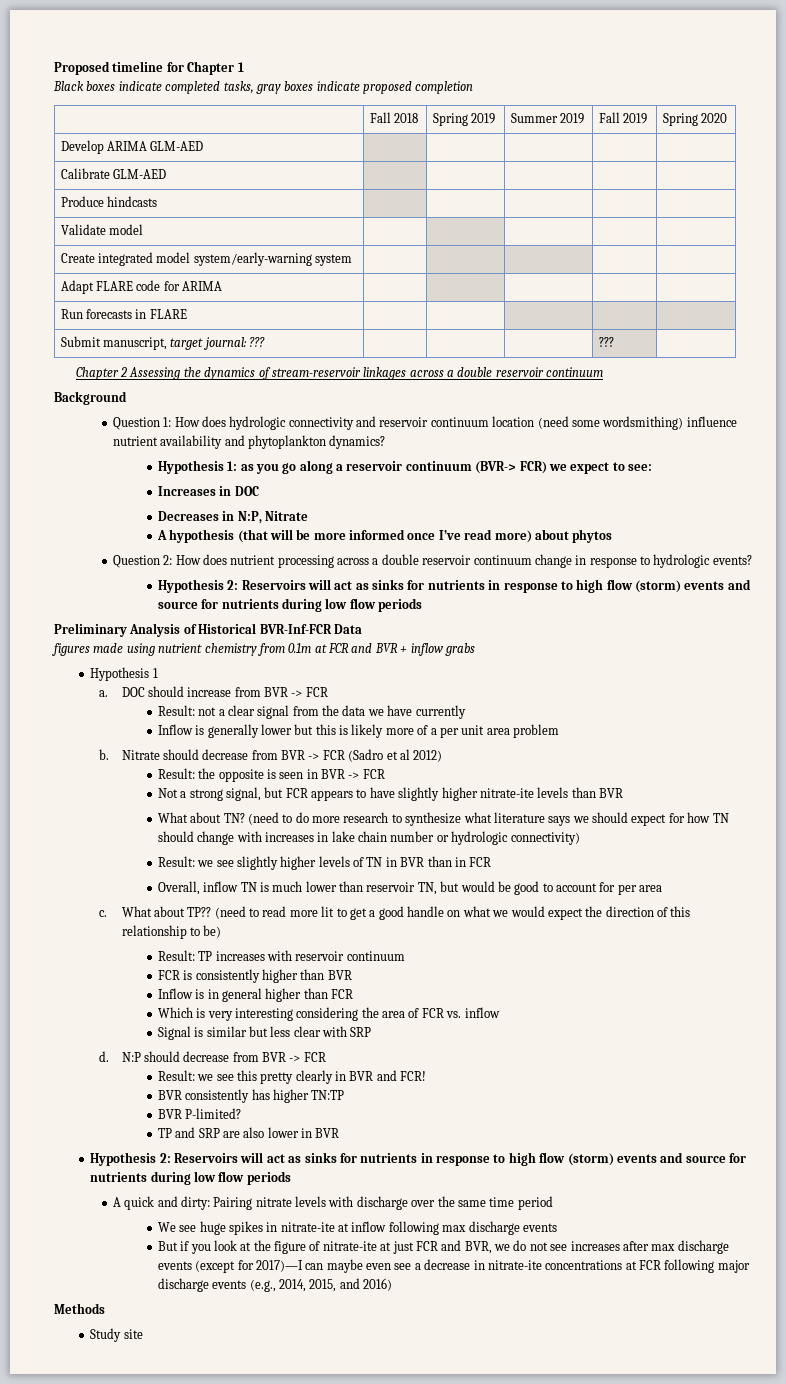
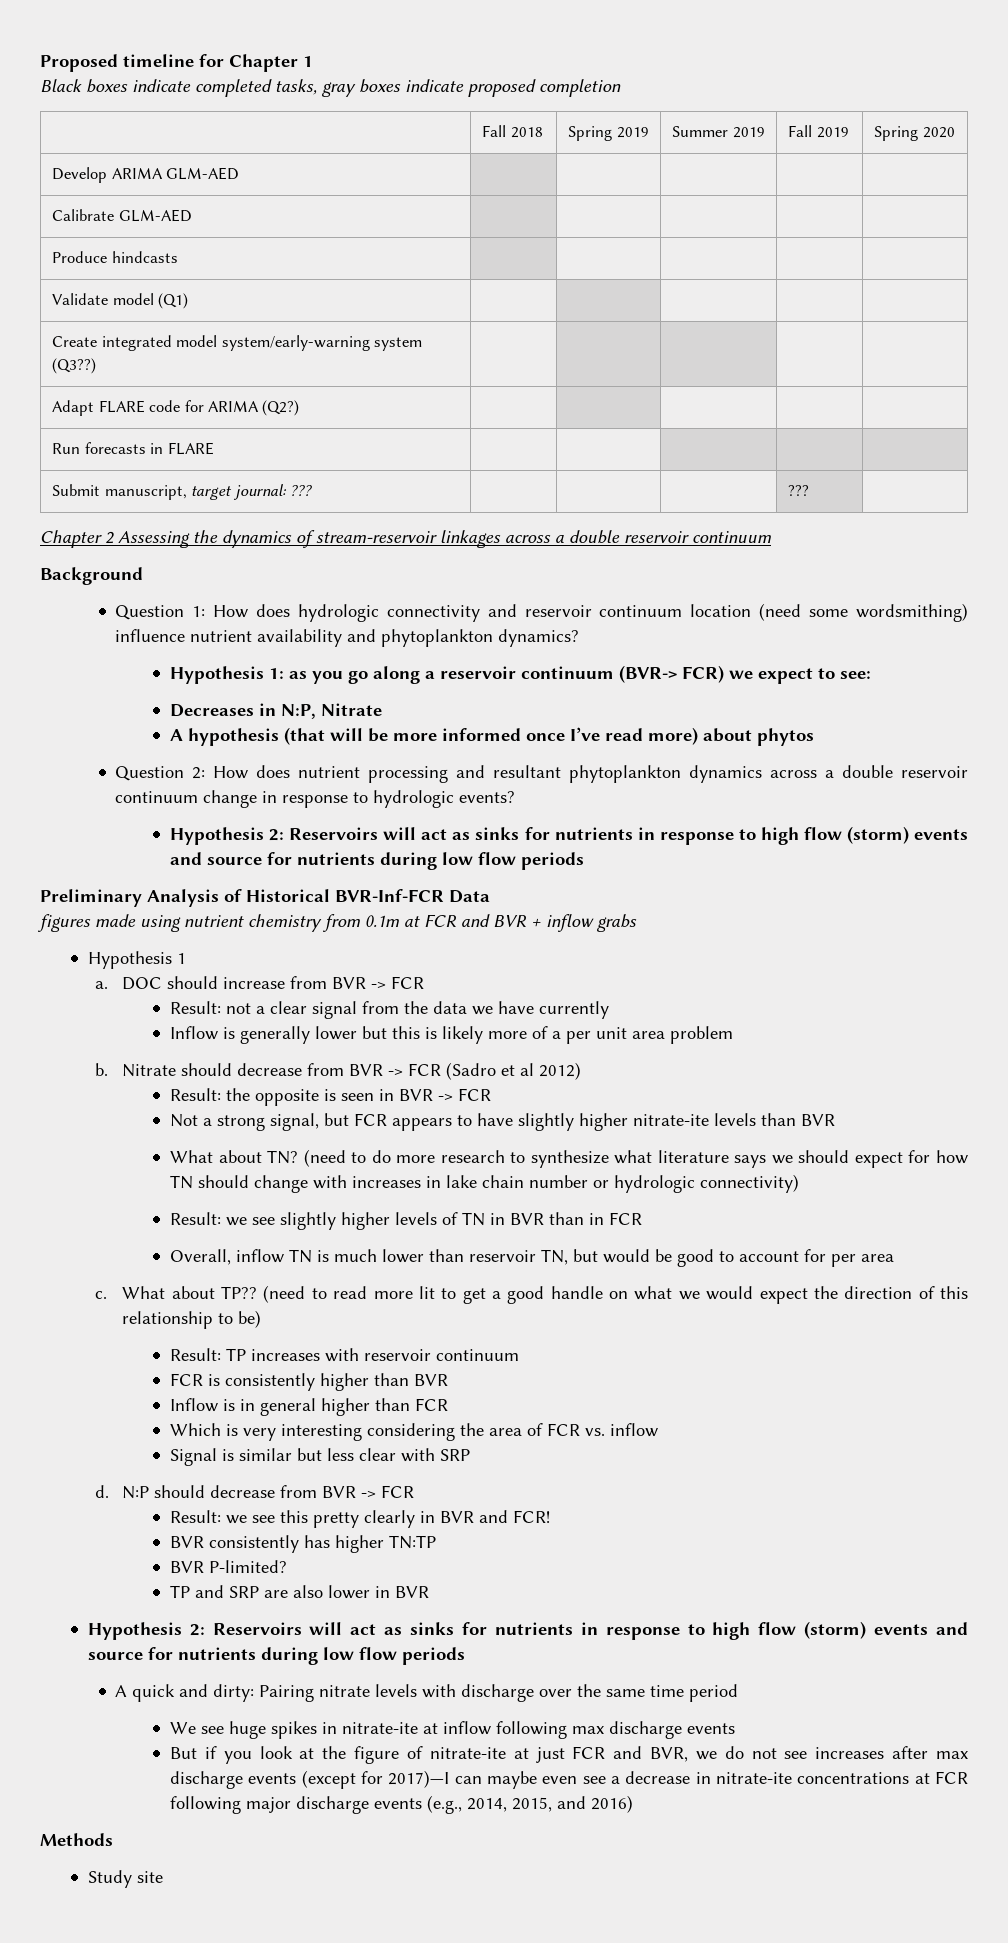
- Validate model | | | | |
+ Validate model (Q1) | | | | |
- Create integrated model system/early-warning system | | | | |
+ Create integrated model system/early-warning system (Q3??) | | | | |
- Adapt FLARE code for ARIMA | | | | |
+ Adapt FLARE code for ARIMA (Q2?) | | | | |
- Increases in DOC
- Question 2: How does nutrient processing across a double reservoir continuum change in response to hydrologic events?
+ Question 2: How does nutrient processing and resultant phytoplankton dynamics across a double reservoir continuum change in response to hydrologic events?

